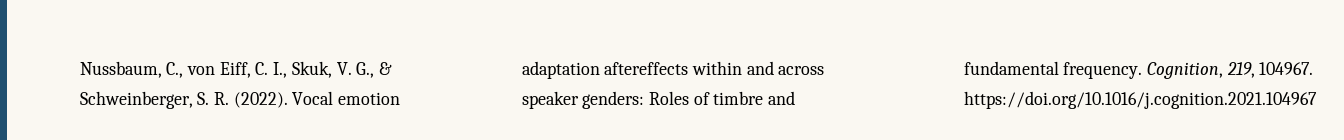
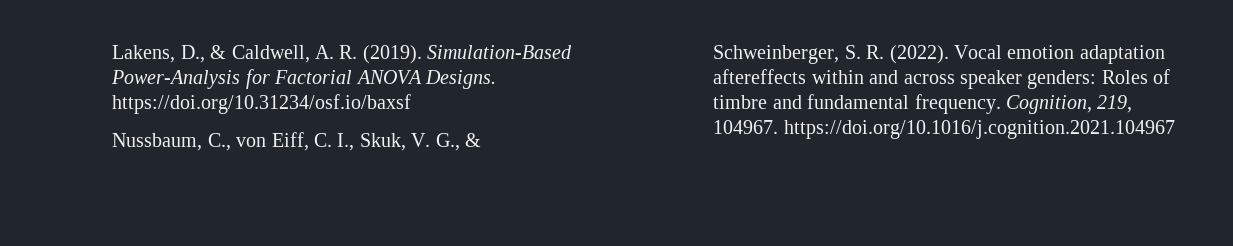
+ Lakens, D., & Caldwell, A. R. (2019). Simulation-Based Power-Analysis for Factorial ANOVA Designs. https://doi.org/10.31234/osf.io/baxsf

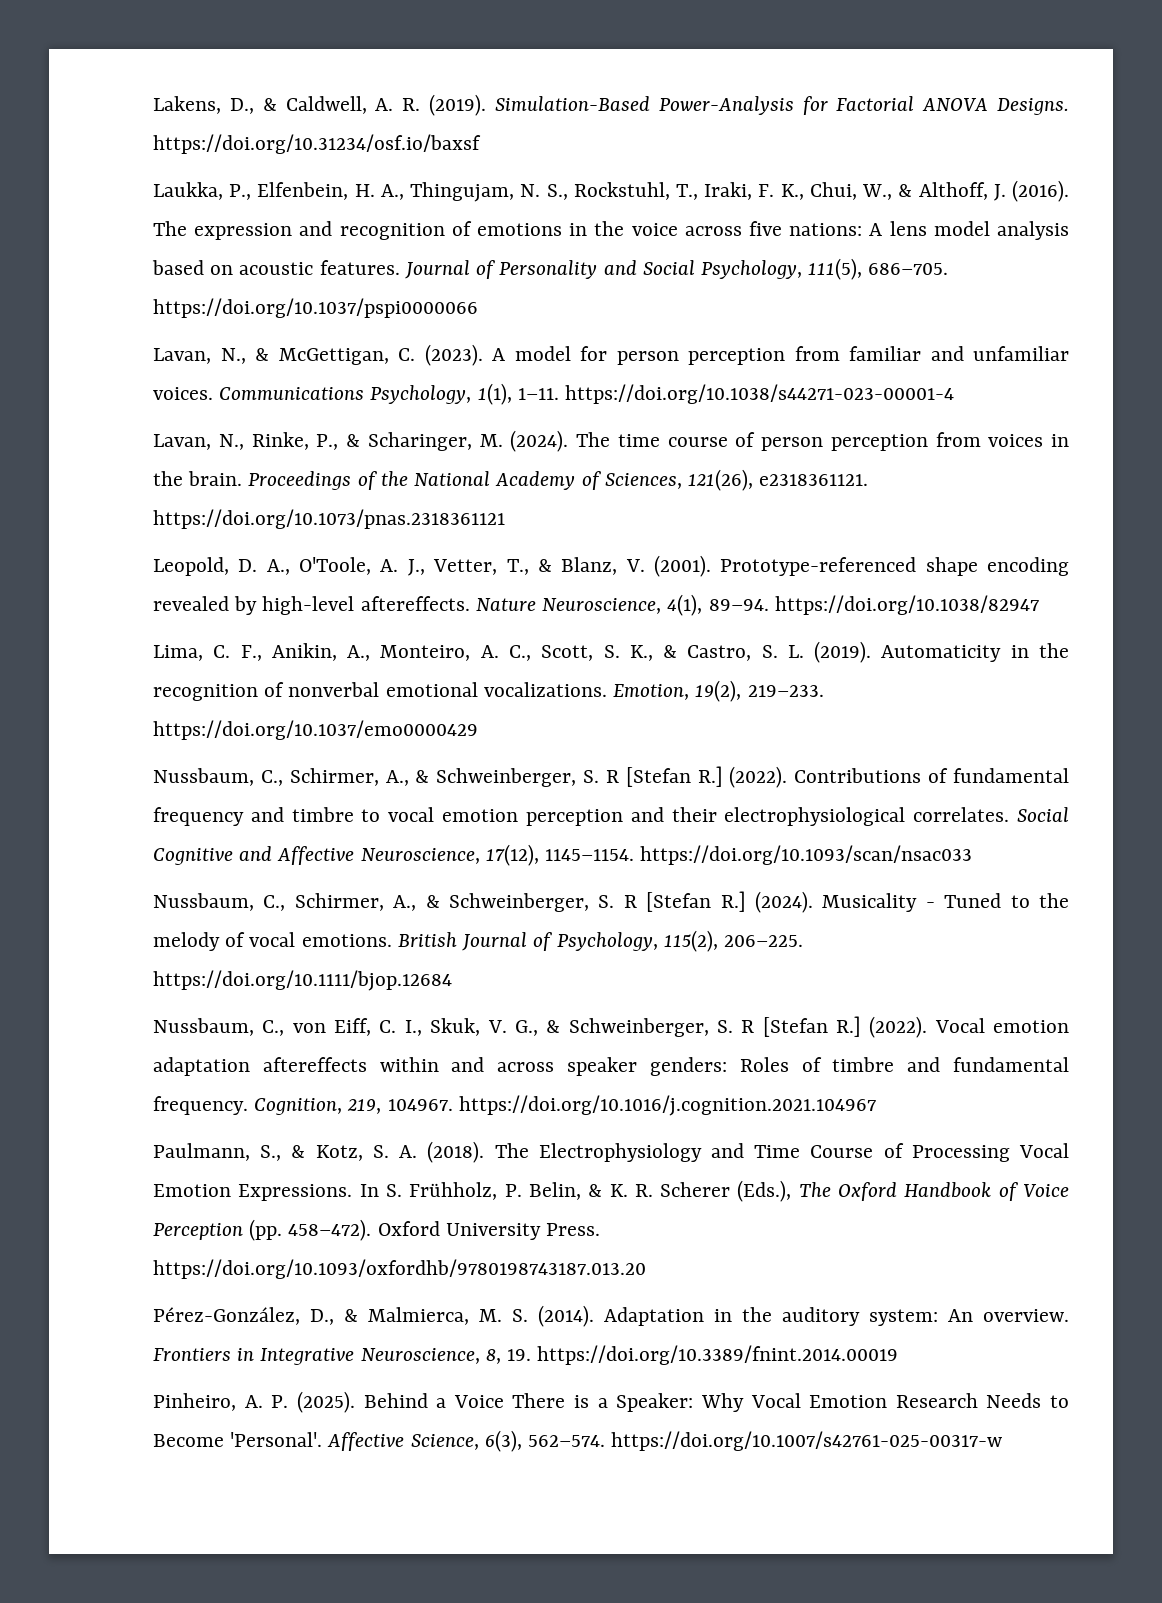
+ Laukka, P., Elfenbein, H. A., Thingujam, N. S., Rockstuhl, T., Iraki, F. K., Chui, W., & Althoff, J. (2016). The expression and recognition of emotions in the voice across five nations: A lens model analysis based on acoustic features. Journal of Personality and Social Psychology, 111(5), 686–705. https://doi.org/10.1037/pspi0000066
+ Lavan, N., & McGettigan, C. (2023). A model for person perception from familiar and unfamiliar voices. Communications Psychology, 1(1), 1–11. https://doi.org/10.1038/s44271-023-00001-4
+ Lavan, N., Rinke, P., & Scharinger, M. (2024). The time course of person perception from voices in the brain. Proceedings of the National Academy of Sciences, 121(26), e2318361121. https://doi.org/10.1073/pnas.2318361121
+ Leopold, D. A., O'Toole, A. J., Vetter, T., & Blanz, V. (2001). Prototype-referenced shape encoding revealed by high-level aftereffects. Nature Neuroscience, 4(1), 89–94. https://doi.org/10.1038/82947
+ Lima, C. F., Anikin, A., Monteiro, A. C., Scott, S. K., & Castro, S. L. (2019). Automaticity in the recognition of nonverbal emotional vocalizations. Emotion, 19(2), 219–233. https://doi.org/10.1037/emo0000429
+ Nussbaum, C., Schirmer, A., & Schweinberger, S. R [Stefan R.] (2022). Contributions of fundamental frequency and timbre to vocal emotion perception and their electrophysiological correlates. Social Cognitive and Affective Neuroscience, 17(12), 1145–1154. https://doi.org/10.1093/scan/nsac033
+ Nussbaum, C., Schirmer, A., & Schweinberger, S. R [Stefan R.] (2024). Musicality - Tuned to the melody of vocal emotions. British Journal of Psychology, 115(2), 206–225. https://doi.org/10.1111/bjop.12684
- Nussbaum, C., von Eiff, C. I., Skuk, V. G., & Schweinberger, S. R. (2022).
+ Nussbaum, C., von Eiff, C. I., Skuk, V. G., & Schweinberger, S. R [Stefan R.] (2022).
+ Paulmann, S., & Kotz, S. A. (2018). The Electrophysiology and Time Course of Processing Vocal Emotion Expressions. In S. Frühholz, P. Belin, & K. R. Scherer (Eds.), The Oxford Handbook of Voice Perception (pp. 458–472). Oxford University Press. https://doi.org/10.1093/oxfordhb/9780198743187.013.20
+ Pérez-González, D., & Malmierca, M. S. (2014). Adaptation in the auditory system: An overview. Frontiers in Integrative Neuroscience, 8, 19. https://doi.org/10.3389/fnint.2014.00019
+ Pinheiro, A. P. (2025). Behind a Voice There is a Speaker: Why Vocal Emotion Research Needs to Become 'Personal'. Affective Science, 6(3), 562–574. https://doi.org/10.1007/s42761-025-00317-w

